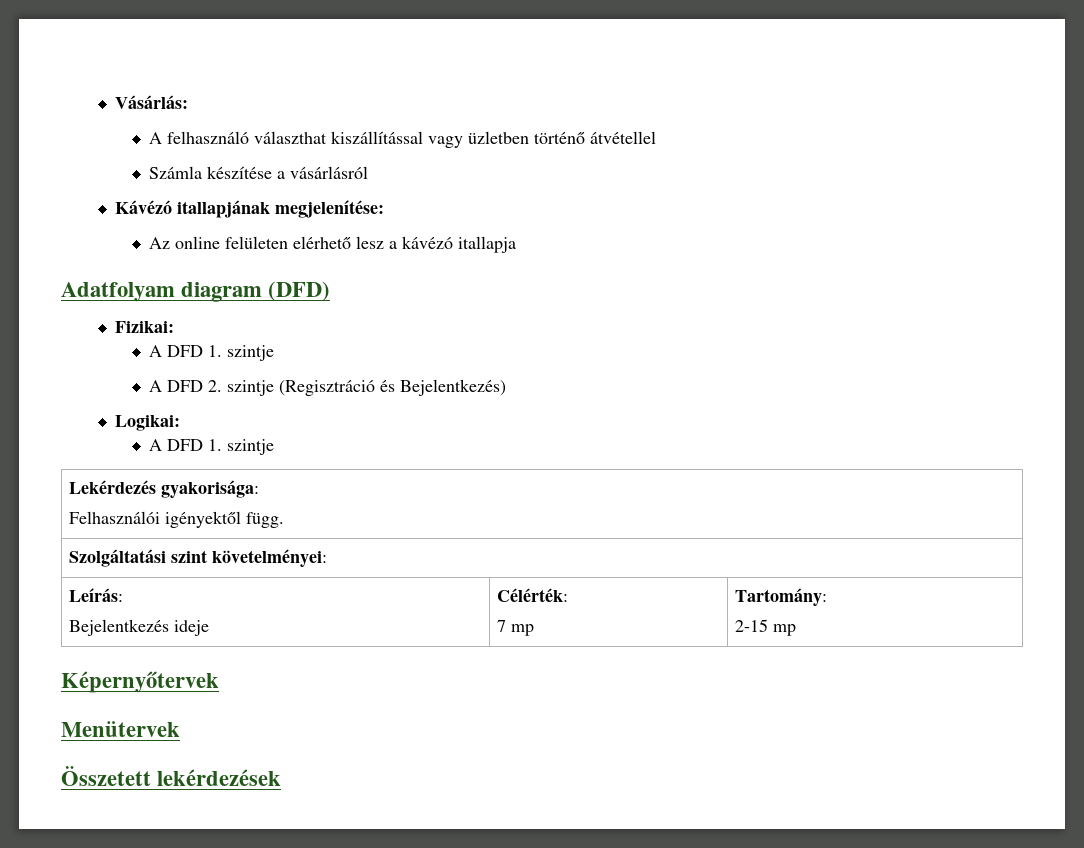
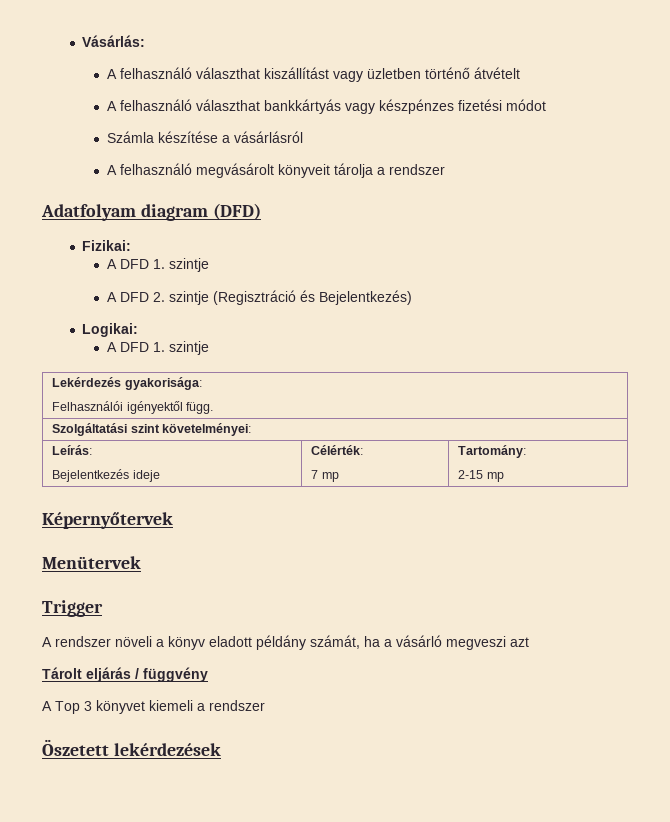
- A felhasználó választhat kiszállítással vagy üzletben történő átvétellel
+ A felhasználó választhat kiszállítást vagy üzletben történő átvételt
+ A felhasználó választhat bankkártyás vagy készpénzes fizetési módot
  Számla készítése a vásárlásról
- Kávézó itallapjának megjelenítése:
- Az online felületen elérhető lesz a kávézó itallapja
+ A felhasználó megvásárolt könyveit tárolja a rendszer
- Összetett lekérdezések
+ Trigger
+ A rendszer növeli a könyv eladott példány számát, ha a vásárló megveszi azt
+ Tárolt eljárás / függvény
+ A Top 3 könyvet kiemeli a rendszer
+ Öszetett lekérdezések

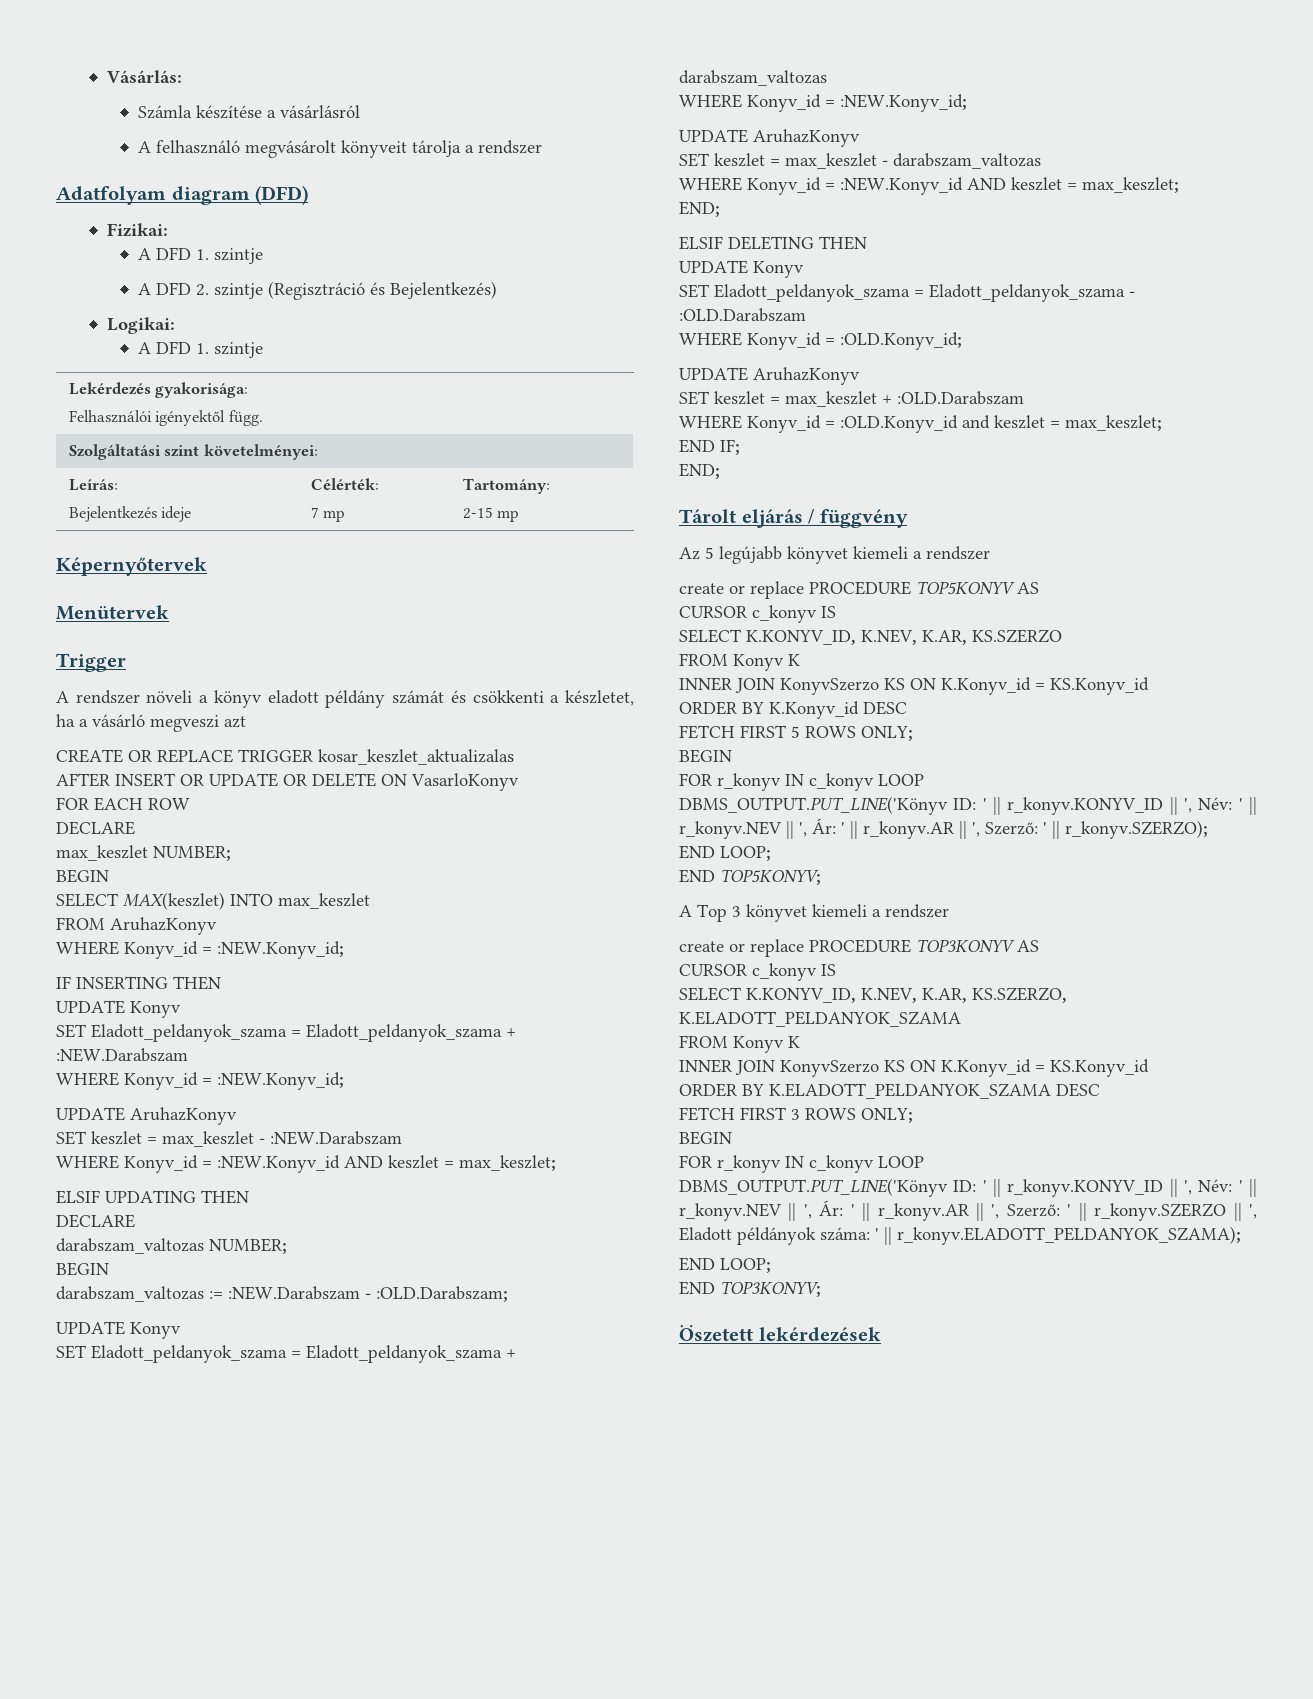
- A felhasználó választhat kiszállítást vagy üzletben történő átvételt
- A felhasználó választhat bankkártyás vagy készpénzes fizetési módot
- A rendszer növeli a könyv eladott példány számát, ha a vásárló megveszi azt
+ A rendszer növeli a könyv eladott példány számát és csökkenti a készletet, ha a vásárló megveszi azt
+ CREATE OR REPLACE TRIGGER kosar_keszlet_aktualizalas
+ AFTER INSERT OR UPDATE OR DELETE ON VasarloKonyv
+ FOR EACH ROW
+ DECLARE
+ max_keszlet NUMBER;
+ BEGIN
+ SELECT MAX(keszlet) INTO max_keszlet
+ FROM AruhazKonyv
+ WHERE Konyv_id = :NEW.Konyv_id;
+ IF INSERTING THEN
+ UPDATE Konyv
+ SET Eladott_peldanyok_szama = Eladott_peldanyok_szama + :NEW.Darabszam
+ WHERE Konyv_id = :NEW.Konyv_id;
+ UPDATE AruhazKonyv
+ SET keszlet = max_keszlet - :NEW.Darabszam
+ WHERE Konyv_id = :NEW.Konyv_id AND keszlet = max_keszlet;
+ ELSIF UPDATING THEN
+ DECLARE
+ darabszam_valtozas NUMBER;
+ BEGIN
+ darabszam_valtozas := :NEW.Darabszam - :OLD.Darabszam;
+ UPDATE Konyv
+ SET Eladott_peldanyok_szama = Eladott_peldanyok_szama + darabszam_valtozas
+ WHERE Konyv_id = :NEW.Konyv_id;
+ UPDATE AruhazKonyv
+ SET keszlet = max_keszlet - darabszam_valtozas
+ WHERE Konyv_id = :NEW.Konyv_id AND keszlet = max_keszlet;
+ END;
+ ELSIF DELETING THEN
+ UPDATE Konyv
+ SET Eladott_peldanyok_szama = Eladott_peldanyok_szama - :OLD.Darabszam
+ WHERE Konyv_id = :OLD.Konyv_id;
+ UPDATE AruhazKonyv
+ SET keszlet = max_keszlet + :OLD.Darabszam
+ WHERE Konyv_id = :OLD.Konyv_id and keszlet = max_keszlet;
+ END IF;
+ END;
  Tárolt eljárás / függvény
+ Az 5 legújabb könyvet kiemeli a rendszer
+ create or replace PROCEDURE TOP5KONYV AS
+ CURSOR c_konyv IS
+ SELECT K.KONYV_ID, K.NEV, K.AR, KS.SZERZO
+ FROM Konyv K
+ INNER JOIN KonyvSzerzo KS ON K.Konyv_id = KS.Konyv_id
+ ORDER BY K.Konyv_id DESC
+ FETCH FIRST 5 ROWS ONLY;
+ BEGIN
+ FOR r_konyv IN c_konyv LOOP
+ DBMS_OUTPUT.PUT_LINE('Könyv ID: ' || r_konyv.KONYV_ID || ', Név: ' || r_konyv.NEV || ', Ár: ' || r_konyv.AR || ', Szerző: ' || r_konyv.SZERZO);
+ END LOOP;
+ END TOP5KONYV;
+ create or replace PROCEDURE TOP3KONYV AS
+ CURSOR c_konyv IS
+ SELECT K.KONYV_ID, K.NEV, K.AR, KS.SZERZO, K.ELADOTT_PELDANYOK_SZAMA
+ FROM Konyv K
+ INNER JOIN KonyvSzerzo KS ON K.Konyv_id = KS.Konyv_id
+ ORDER BY K.ELADOTT_PELDANYOK_SZAMA DESC
+ FETCH FIRST 3 ROWS ONLY;
+ BEGIN
+ FOR r_konyv IN c_konyv LOOP
+ DBMS_OUTPUT.PUT_LINE('Könyv ID: ' || r_konyv.KONYV_ID || ', Név: ' || r_konyv.NEV || ', Ár: ' || r_konyv.AR || ', Szerző: ' || r_konyv.SZERZO || ', Eladott példányok száma: ' || r_konyv.ELADOTT_PELDANYOK_SZAMA);
+ END LOOP;
+ END TOP3KONYV;

